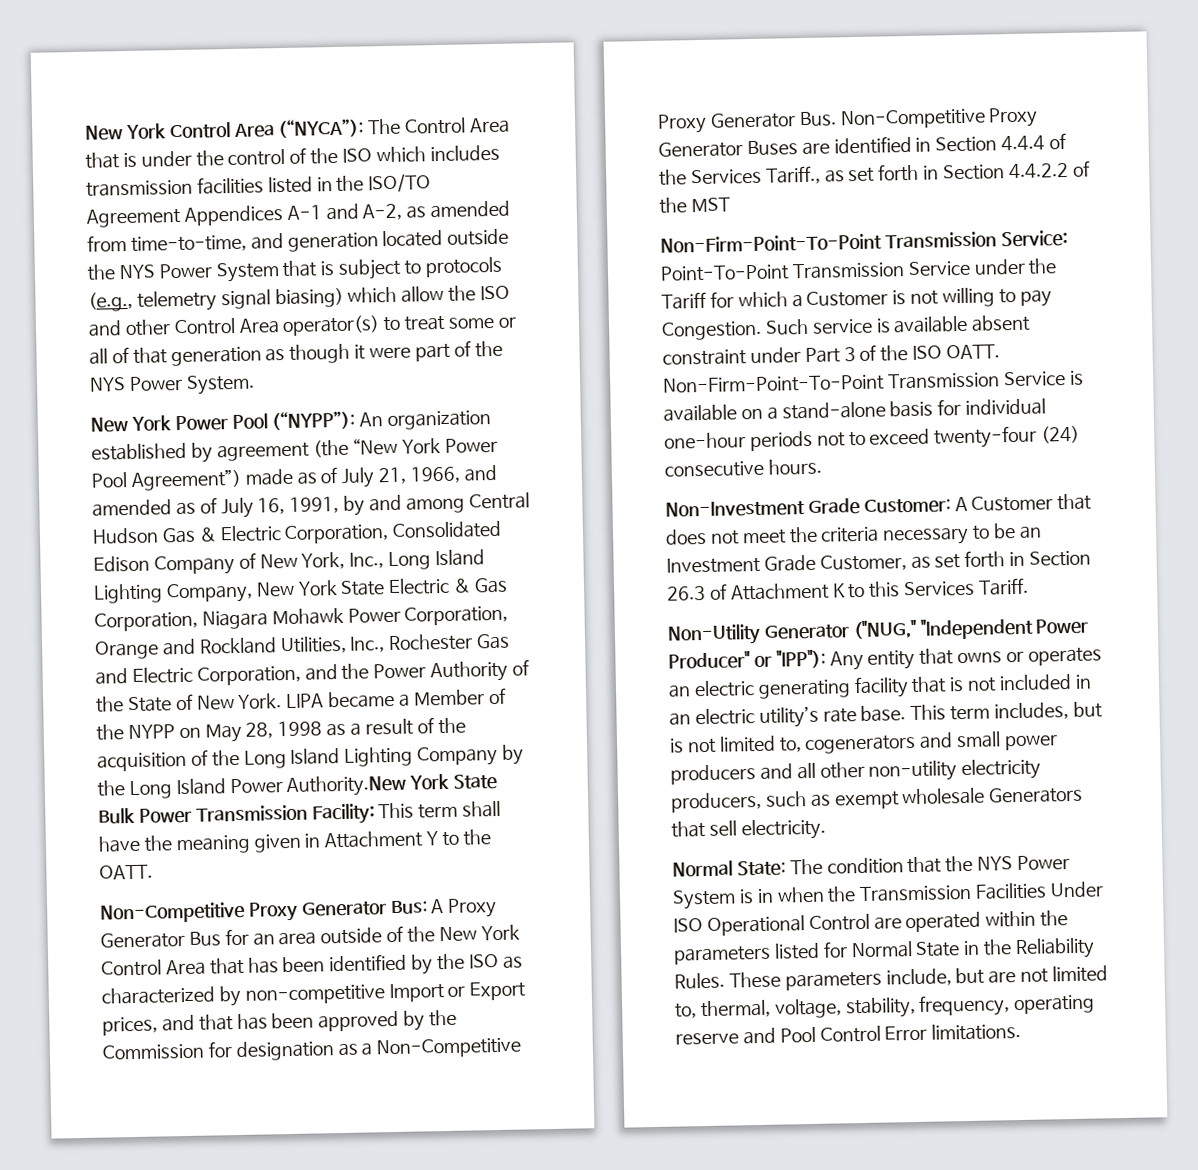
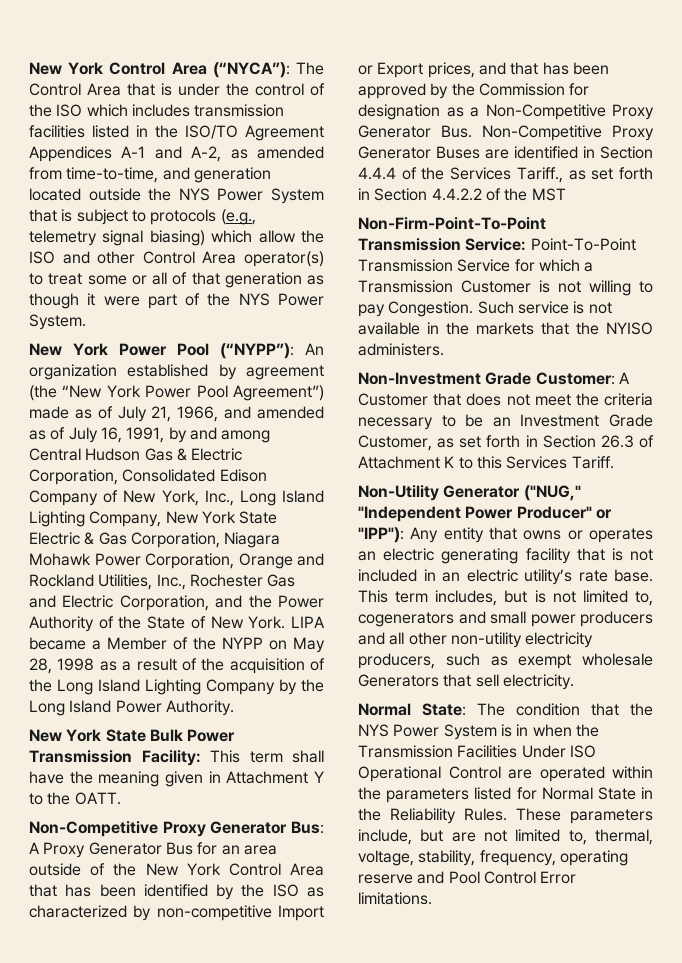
- LIPA became a Member of the NYPP on May 28, 1998 as a result of the acquisition of the Long Island Lighting Company by the Long Island Power Authority.New York State Bulk Power Transmission Facility: This term shall have the meaning given in Attachment Y to the OATT.
+ LIPA became a Member of the NYPP on May 28, 1998 as a result of the acquisition of the Long Island Lighting Company by the Long Island Power Authority.
+ New York State Bulk Power Transmission Facility: This term shall have the meaning given in Attachment Y to the OATT.
- Non-Firm-Point-To-Point Transmission Service: Point-To-Point Transmission Service under the Tariff for which a Customer is not willing to pay Congestion.
+ Non-Firm-Point-To-Point Transmission Service: Point-To-Point Transmission Service for which a Transmission Customer is not willing to pay Congestion.
- Such service is available absent constraint under Part 3 of the ISO OATT. Non-Firm-Point-To-Point Transmission Service is available on a stand-alone basis for individual one-hour periods not to exceed twenty-four (24) consecutive hours.
+ Such service is not available in the markets that the NYISO administers.

